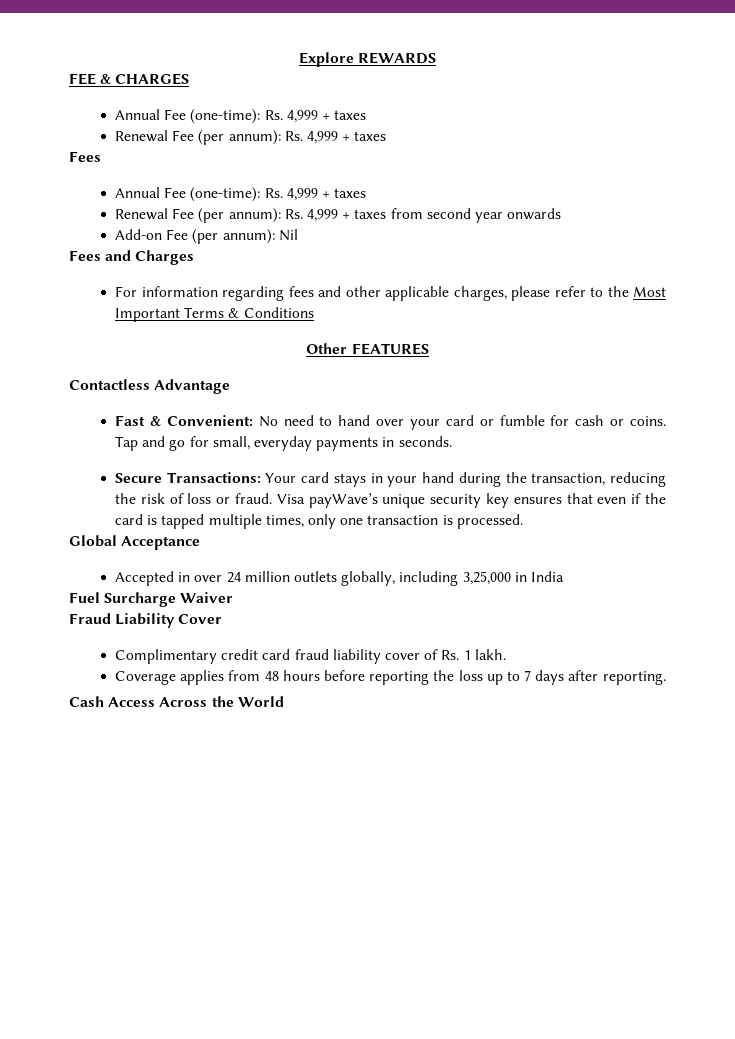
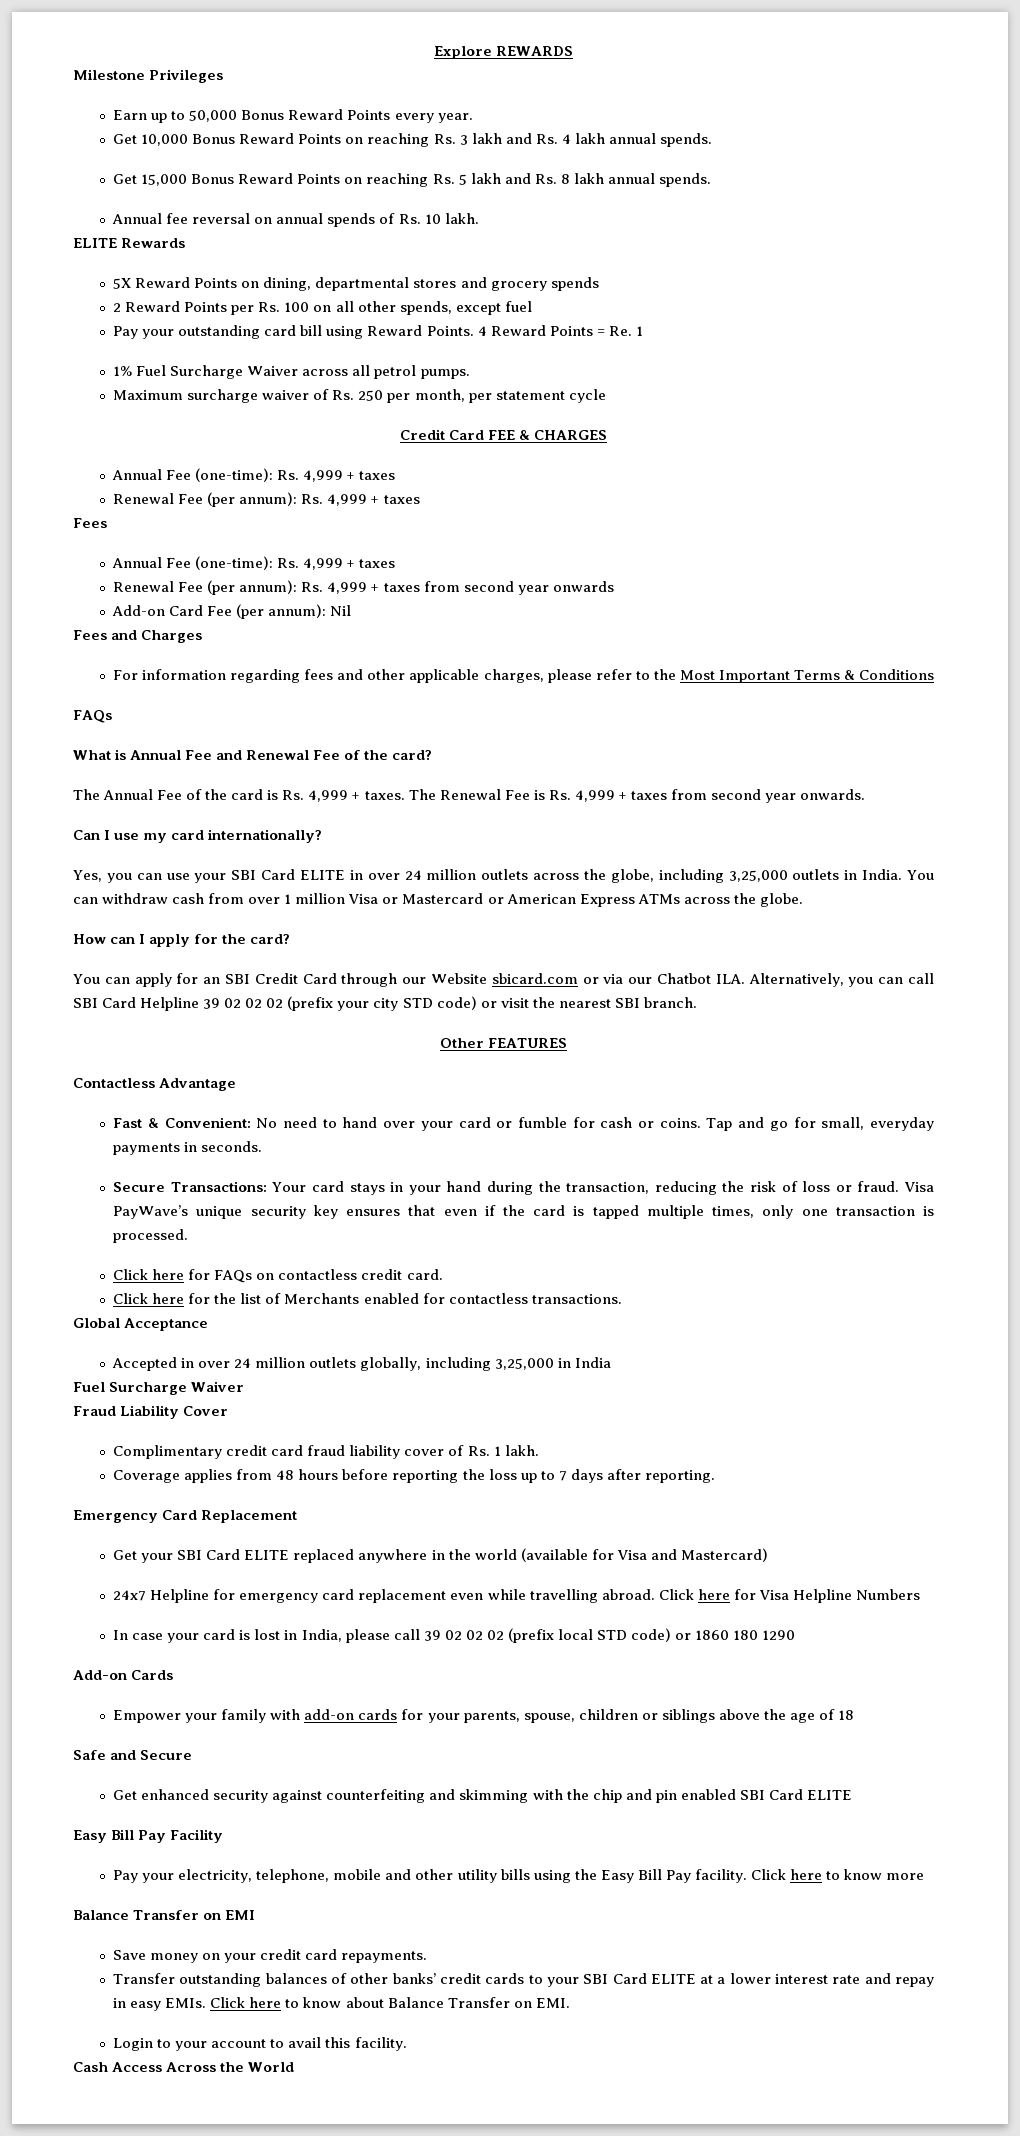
- FEE & CHARGES
+ Milestone Privileges
+ Earn up to 50,000 Bonus Reward Points every year.
+ Get 10,000 Bonus Reward Points on reaching Rs. 3 lakh and Rs. 4 lakh annual spends.
+ Get 15,000 Bonus Reward Points on reaching Rs. 5 lakh and Rs. 8 lakh annual spends.
+ Annual fee reversal on annual spends of Rs. 10 lakh.
+ ELITE Rewards
+ 5X Reward Points on dining, departmental stores and grocery spends
+ 2 Reward Points per Rs. 100 on all other spends, except fuel
+ Pay your outstanding card bill using Reward Points. 4 Reward Points = Re. 1
+ 1% Fuel Surcharge Waiver across all petrol pumps.
+ Maximum surcharge waiver of Rs. 250 per month, per statement cycle
+ Credit Card FEE & CHARGES
- Add-on Fee (per annum): Nil
+ Add-on Card Fee (per annum): Nil
  For information regarding fees and other applicable charges, please refer to the Most Important Terms & Conditions
+ FAQs
+ What is Annual Fee and Renewal Fee of the card?
+ The Annual Fee of the card is Rs. 4,999 + taxes. The Renewal Fee is Rs. 4,999 + taxes from second year onwards.
+ Can I use my card internationally?
+ Yes, you can use your SBI Card ELITE in over 24 million outlets across the globe, including 3,25,000 outlets in India. You can withdraw cash from over 1 million Visa or Mastercard or American Express ATMs across the globe.
+ How can I apply for the card?
+ You can apply for an SBI Credit Card through our Website sbicard.com or via our Chatbot ILA. Alternatively, you can call SBI Card Helpline 39 02 02 02 (prefix your city STD code) or visit the nearest SBI branch.
- Visa payWave’s unique security key ensures that even if the card is tapped multiple times, only one transaction is processed.
+ Visa PayWave’s unique security key ensures that even if the card is tapped multiple times, only one transaction is processed.
+ Click here for FAQs on contactless credit card.
+ Click here for the list of Merchants enabled for contactless transactions.
+ Emergency Card Replacement
+ Get your SBI Card ELITE replaced anywhere in the world (available for Visa and Mastercard)
+ 24x7 Helpline for emergency card replacement even while travelling abroad. Click here for Visa Helpline Numbers
+ In case your card is lost in India, please call 39 02 02 02 (prefix local STD code) or 1860 180 1290
+ Add-on Cards
+ Empower your family with add-on cards for your parents, spouse, children or siblings above the age of 18
+ Safe and Secure
+ Get enhanced security against counterfeiting and skimming with the chip and pin enabled SBI Card ELITE
+ Easy Bill Pay Facility
+ Pay your electricity, telephone, mobile and other utility bills using the Easy Bill Pay facility. Click here to know more
+ Balance Transfer on EMI
+ Save money on your credit card repayments.
+ Transfer outstanding balances of other banks’ credit cards to your SBI Card ELITE at a lower interest rate and repay in easy EMIs. Click here to know about Balance Transfer on EMI.
+ Login to your account to avail this facility.

